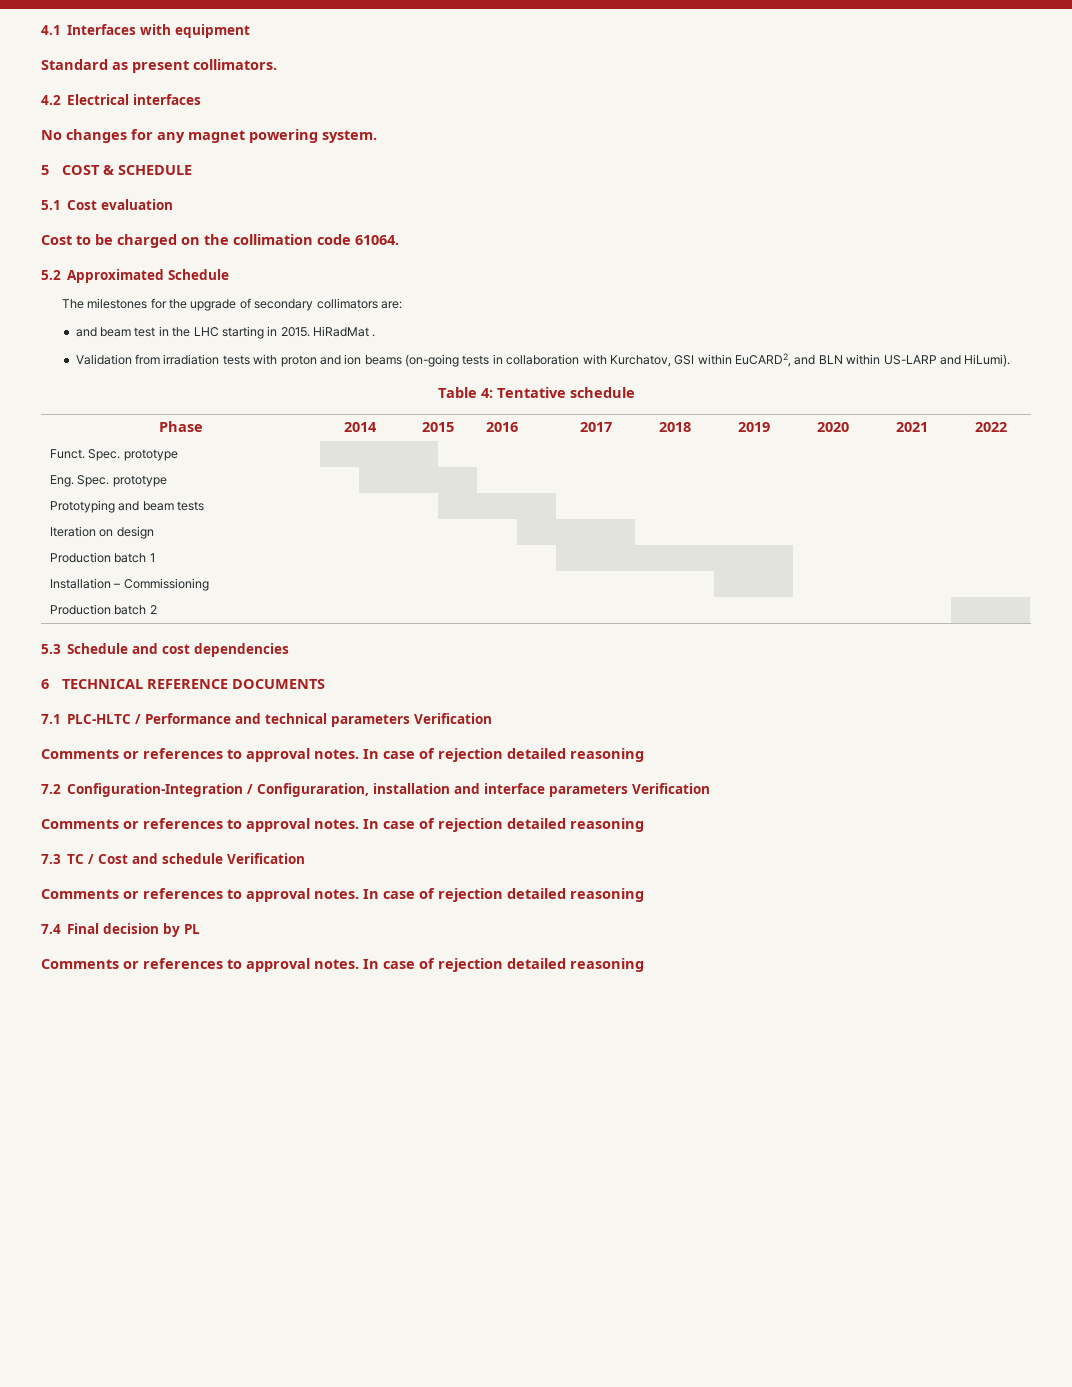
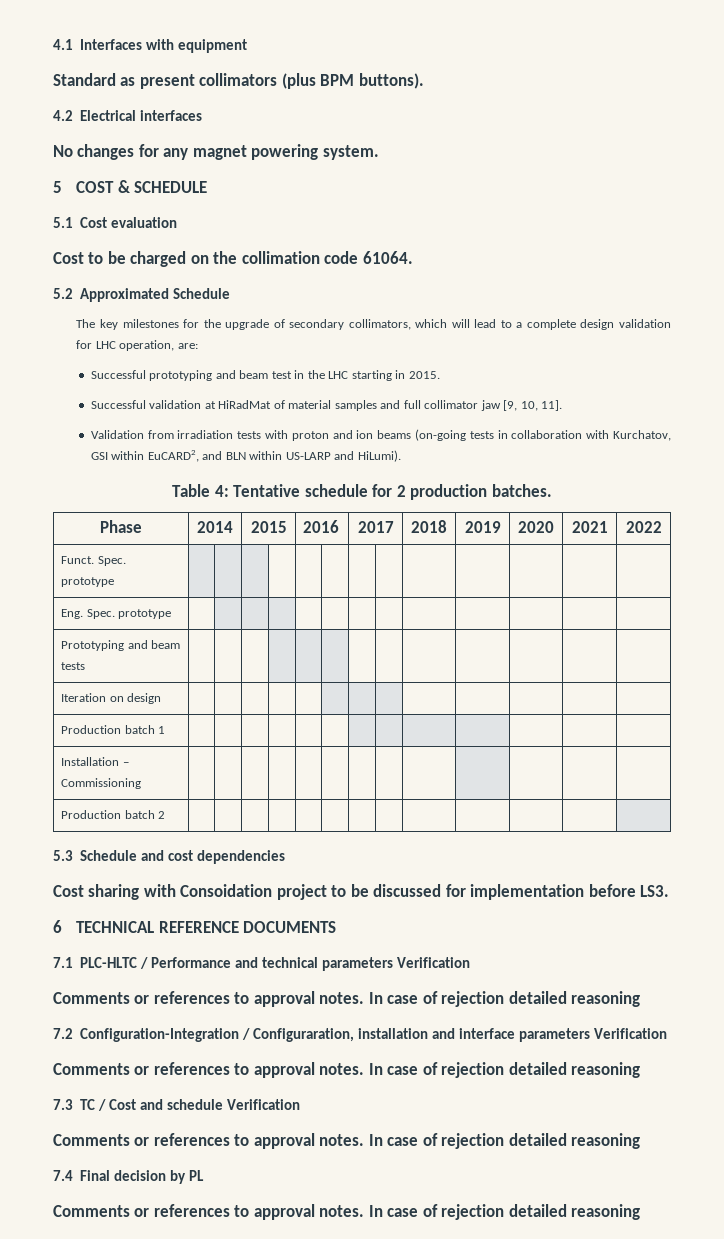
- Standard as present collimators.
+ Standard as present collimators (plus BPM buttons).
- The milestones for the upgrade of secondary collimators are:
+ The key milestones for the upgrade of secondary collimators, which will lead to a complete design validation for LHC operation, are:
- and beam test in the LHC starting in 2015. HiRadMat .
+ Successful prototyping and beam test in the LHC starting in 2015.
+ Successful validation at HiRadMat of material samples and full collimator jaw [9, 10, 11].
- Table 4: Tentative schedule
+ Table 4: Tentative schedule for 2 production batches.
+ Cost sharing with Consoidation project to be discussed for implementation before LS3.

